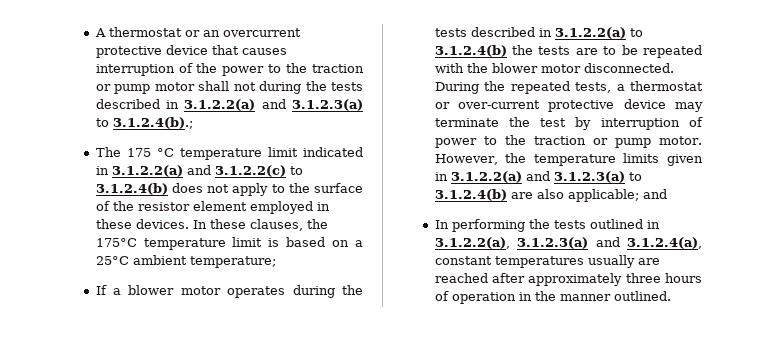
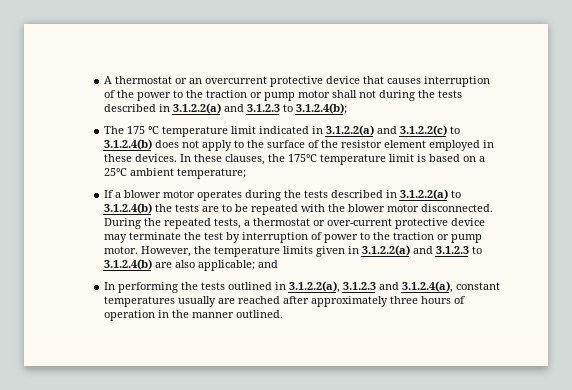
- A thermostat or an overcurrent protective device that causes interruption of the power to the traction or pump motor shall not during the tests described in 3.1.2.2(a) and 3.1.2.3(a) to 3.1.2.4(b).;
+ A thermostat or an overcurrent protective device that causes interruption of the power to the traction or pump motor shall not during the tests described in 3.1.2.2(a) and 3.1.2.3 to 3.1.2.4(b);
- However, the temperature limits given in 3.1.2.2(a) and 3.1.2.3(a) to 3.1.2.4(b) are also applicable; and
+ However, the temperature limits given in 3.1.2.2(a) and 3.1.2.3 to 3.1.2.4(b) are also applicable; and
- In performing the tests outlined in 3.1.2.2(a), 3.1.2.3(a) and 3.1.2.4(a), constant temperatures usually are reached after approximately three hours of operation in the manner outlined.
+ In performing the tests outlined in 3.1.2.2(a), 3.1.2.3 and 3.1.2.4(a), constant temperatures usually are reached after approximately three hours of operation in the manner outlined.

